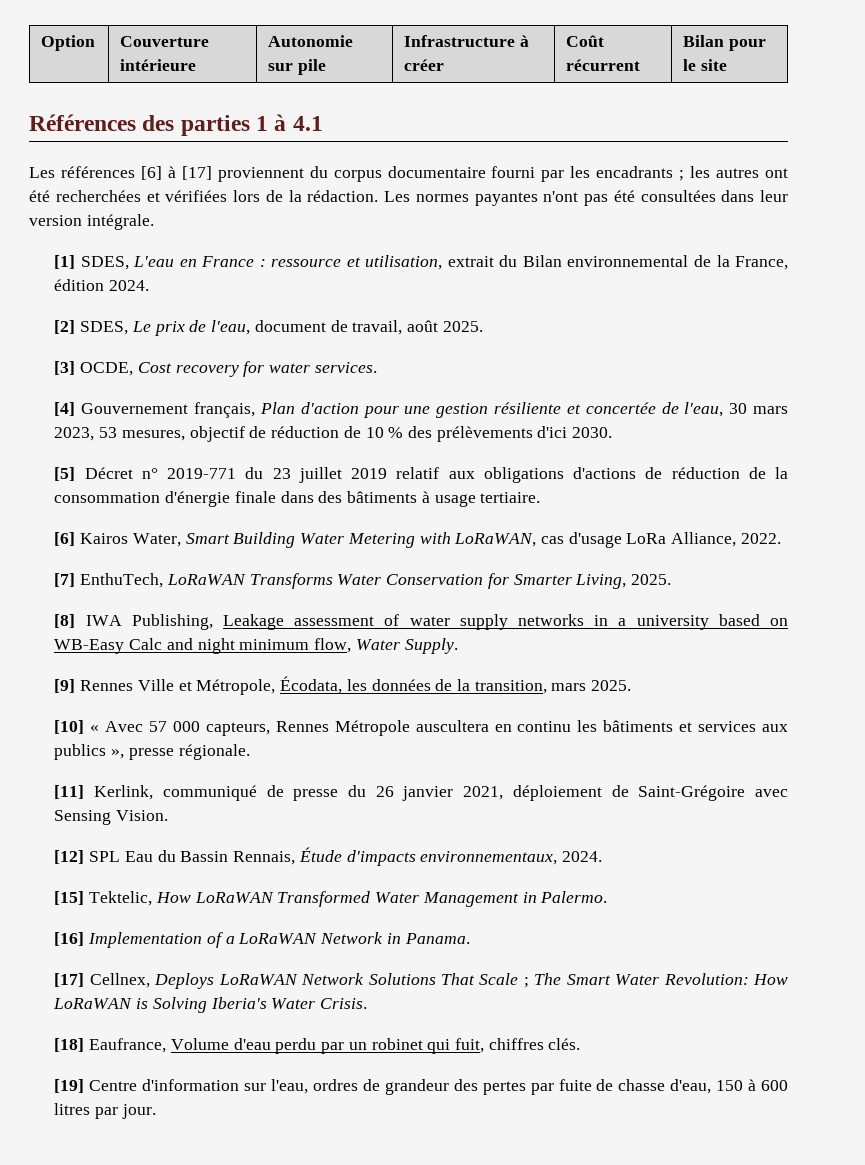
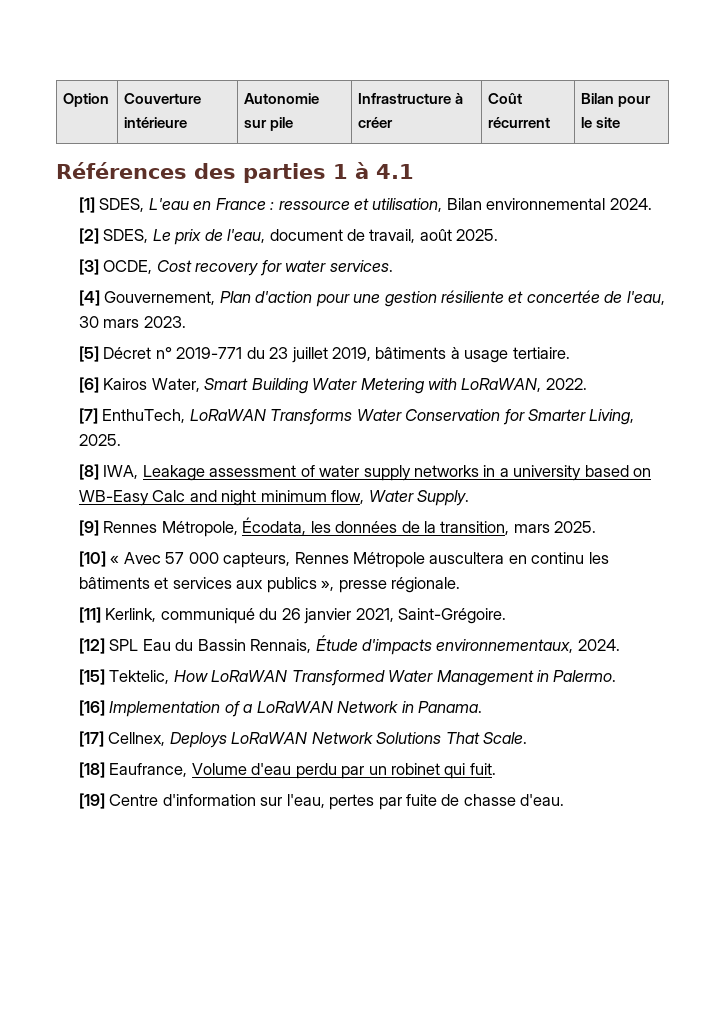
- Les références [6] à [17] proviennent du corpus documentaire fourni par les encadrants ; les autres ont été recherchées et vérifiées lors de la rédaction. Les normes payantes n'ont pas été consultées dans leur version intégrale.
- [1] SDES, L'eau en France : ressource et utilisation, extrait du Bilan environnemental de la France, édition 2024.
+ [1] SDES, L'eau en France : ressource et utilisation, Bilan environnemental 2024.
- [4] Gouvernement français, Plan d'action pour une gestion résiliente et concertée de l'eau, 30 mars 2023, 53 mesures, objectif de réduction de 10 % des prélèvements d'ici 2030.
+ [4] Gouvernement, Plan d'action pour une gestion résiliente et concertée de l'eau, 30 mars 2023.
- [5] Décret n° 2019-771 du 23 juillet 2019 relatif aux obligations d'actions de réduction de la consommation d'énergie finale dans des bâtiments à usage tertiaire.
+ [5] Décret n° 2019-771 du 23 juillet 2019, bâtiments à usage tertiaire.
- [6] Kairos Water, Smart Building Water Metering with LoRaWAN, cas d'usage LoRa Alliance, 2022.
+ [6] Kairos Water, Smart Building Water Metering with LoRaWAN, 2022.
- [8] IWA Publishing, Leakage assessment of water supply networks in a university based on WB-Easy Calc and night minimum flow, Water Supply.
+ [8] IWA, Leakage assessment of water supply networks in a university based on WB-Easy Calc and night minimum flow, Water Supply.
- [9] Rennes Ville et Métropole, Écodata, les données de la transition, mars 2025.
+ [9] Rennes Métropole, Écodata, les données de la transition, mars 2025.
- [11] Kerlink, communiqué de presse du 26 janvier 2021, déploiement de Saint-Grégoire avec Sensing Vision.
+ [11] Kerlink, communiqué du 26 janvier 2021, Saint-Grégoire.
- [17] Cellnex, Deploys LoRaWAN Network Solutions That Scale ; The Smart Water Revolution: How LoRaWAN is Solving Iberia's Water Crisis.
+ [17] Cellnex, Deploys LoRaWAN Network Solutions That Scale.
- [18] Eaufrance, Volume d'eau perdu par un robinet qui fuit, chiffres clés.
+ [18] Eaufrance, Volume d'eau perdu par un robinet qui fuit.
- [19] Centre d'information sur l'eau, ordres de grandeur des pertes par fuite de chasse d'eau, 150 à 600 litres par jour.
+ [19] Centre d'information sur l'eau, pertes par fuite de chasse d'eau.

